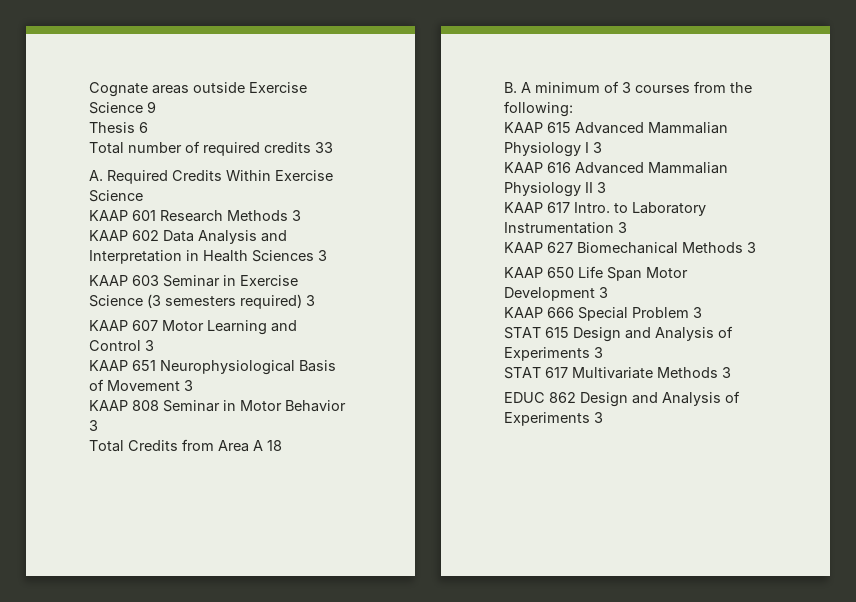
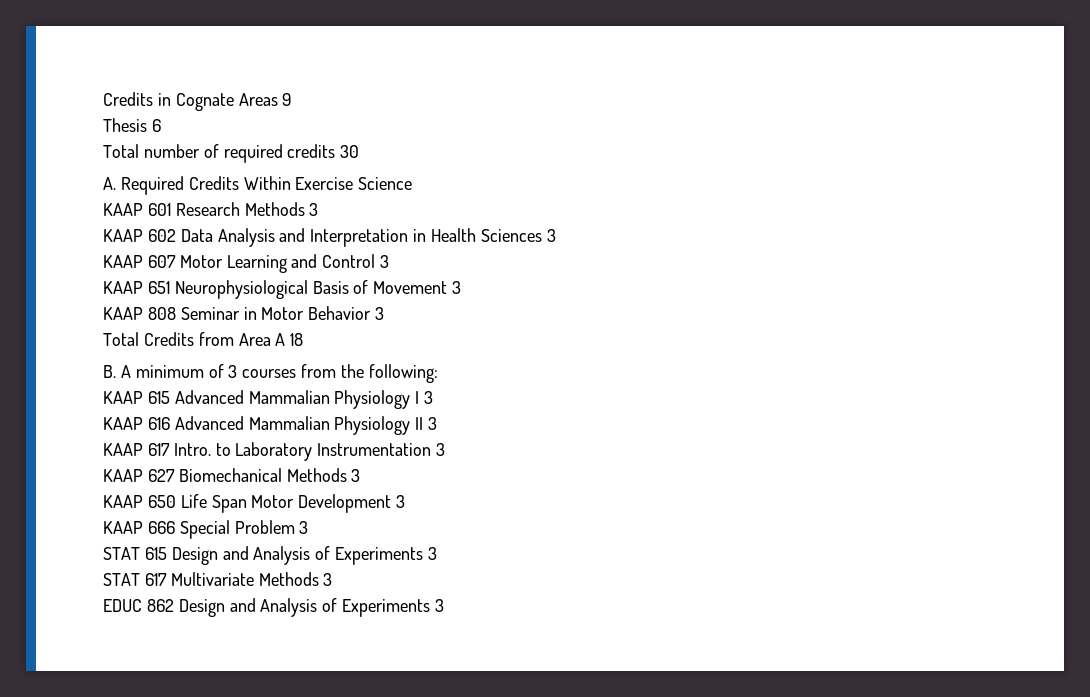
- Cognate areas outside Exercise Science 9
+ Credits in Cognate Areas 9
- Total number of required credits 33
+ Total number of required credits 30
- KAAP 603 Seminar in Exercise Science (3 semesters required) 3

